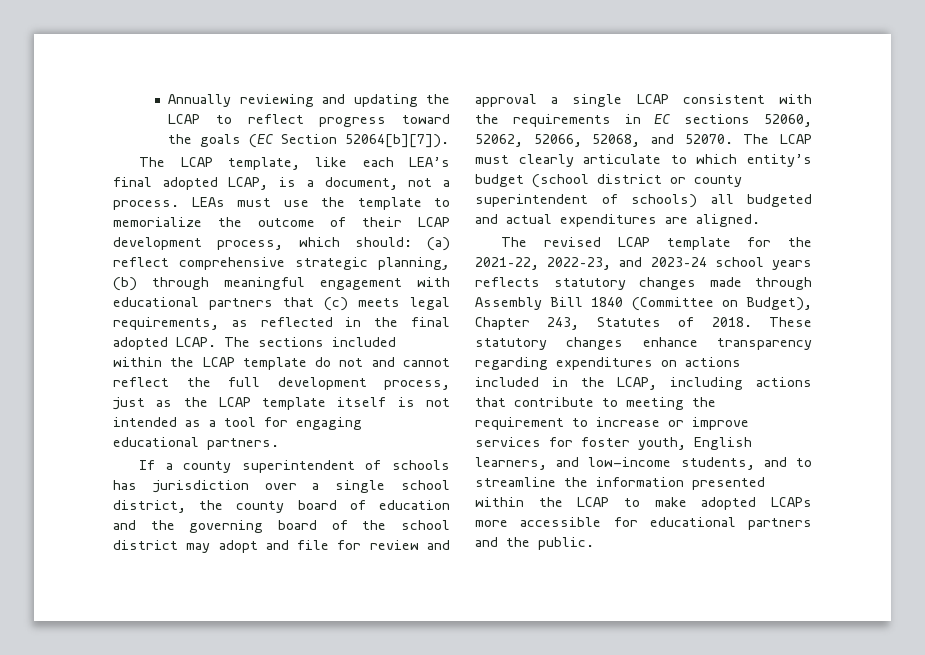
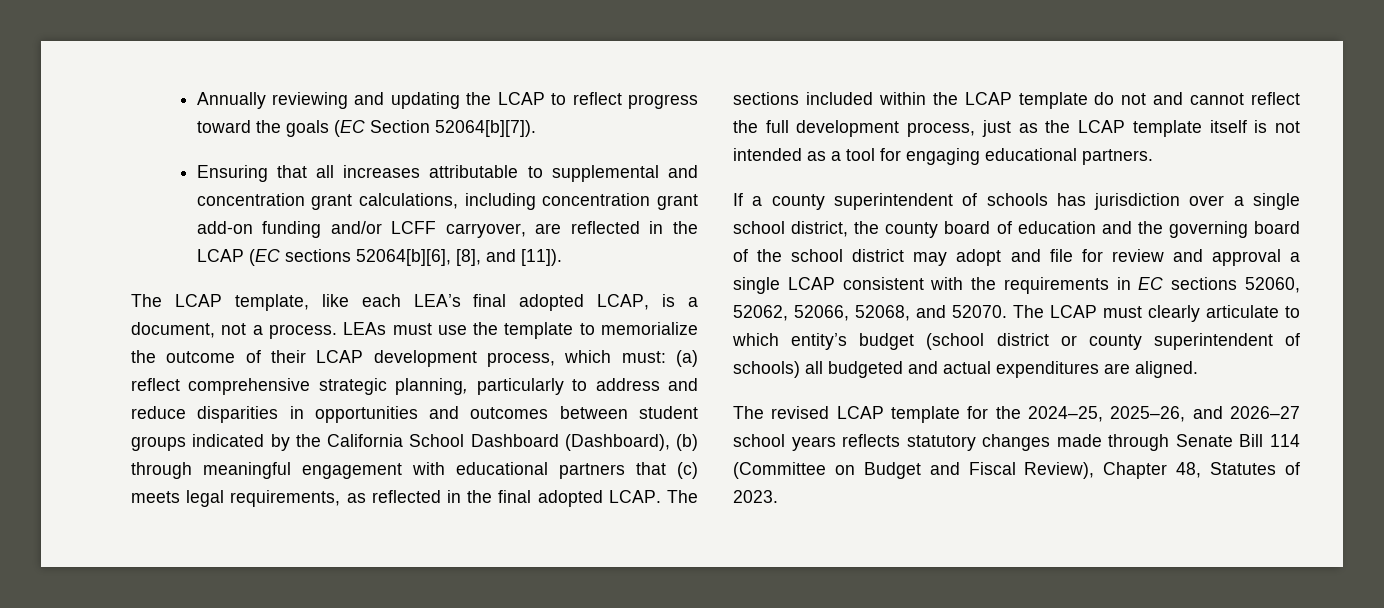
+ Ensuring that all increases attributable to supplemental and concentration grant calculations, including concentration grant add-on funding and/or LCFF carryover, are reflected in the LCAP (EC sections 52064[b][6], [8], and [11]).
- LEAs must use the template to memorialize the outcome of their LCAP development process, which should: (a) reflect comprehensive strategic planning, (b) through meaningful engagement with educational partners that (c) meets legal requirements, as reflected in the final adopted LCAP.
+ LEAs must use the template to memorialize the outcome of their LCAP development process, which must: (a) reflect comprehensive strategic planning, particularly to address and reduce disparities in opportunities and outcomes between student groups indicated by the California School Dashboard (Dashboard), (b) through meaningful engagement with educational partners that (c) meets legal requirements, as reflected in the final adopted LCAP.
- The revised LCAP template for the 2021–22, 2022–23, and 2023–24 school years reflects statutory changes made through Assembly Bill 1840 (Committee on Budget), Chapter 243, Statutes of 2018. These statutory changes enhance transparency regarding expenditures on actions included in the LCAP, including actions that contribute to meeting the requirement to increase or improve services for foster youth, English learners, and low-income students, and to streamline the information presented within the LCAP to make adopted LCAPs more accessible for educational partners and the public.
+ The revised LCAP template for the 2024–25, 2025–26, and 2026–27 school years reflects statutory changes made through Senate Bill 114 (Committee on Budget and Fiscal Review), Chapter 48, Statutes of 2023.

